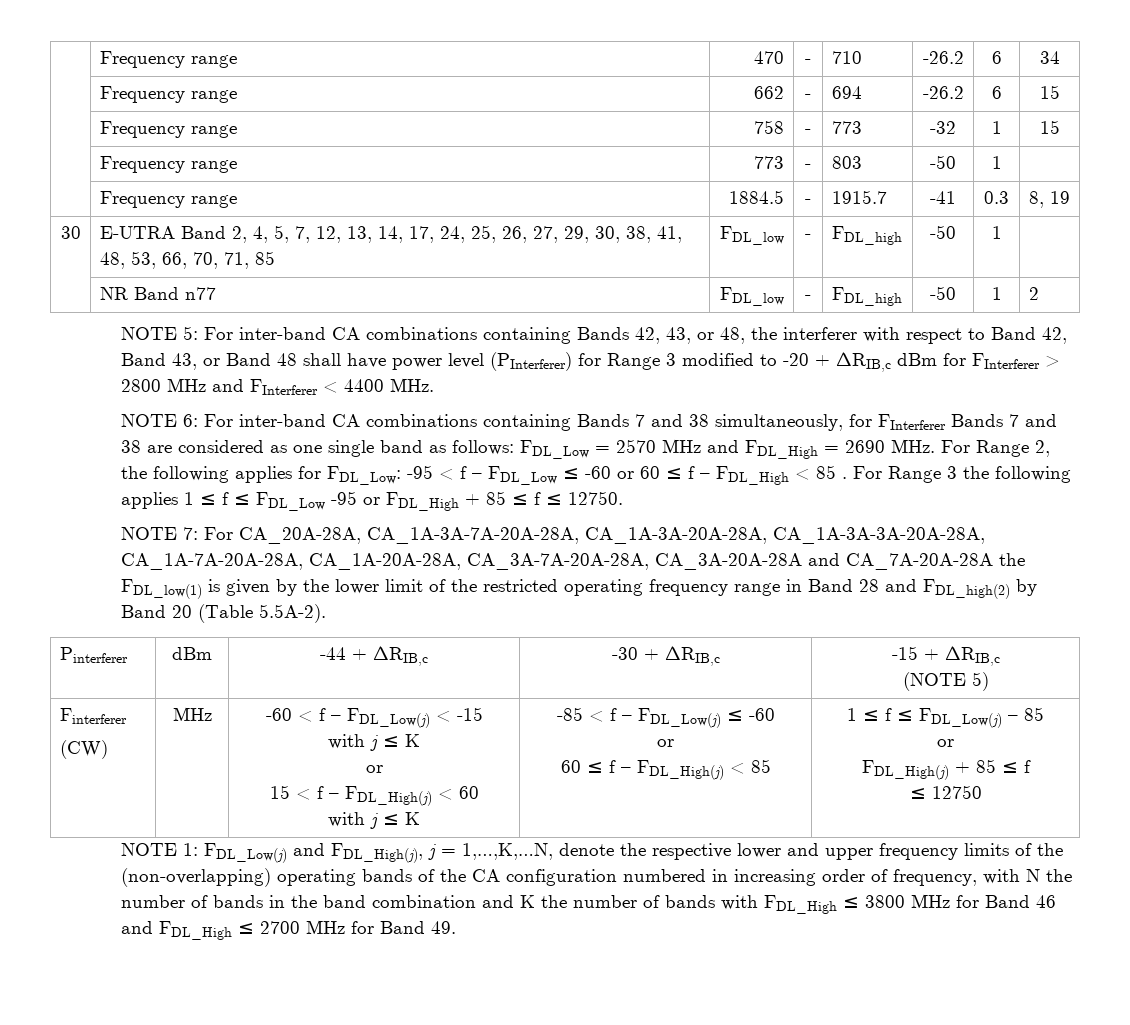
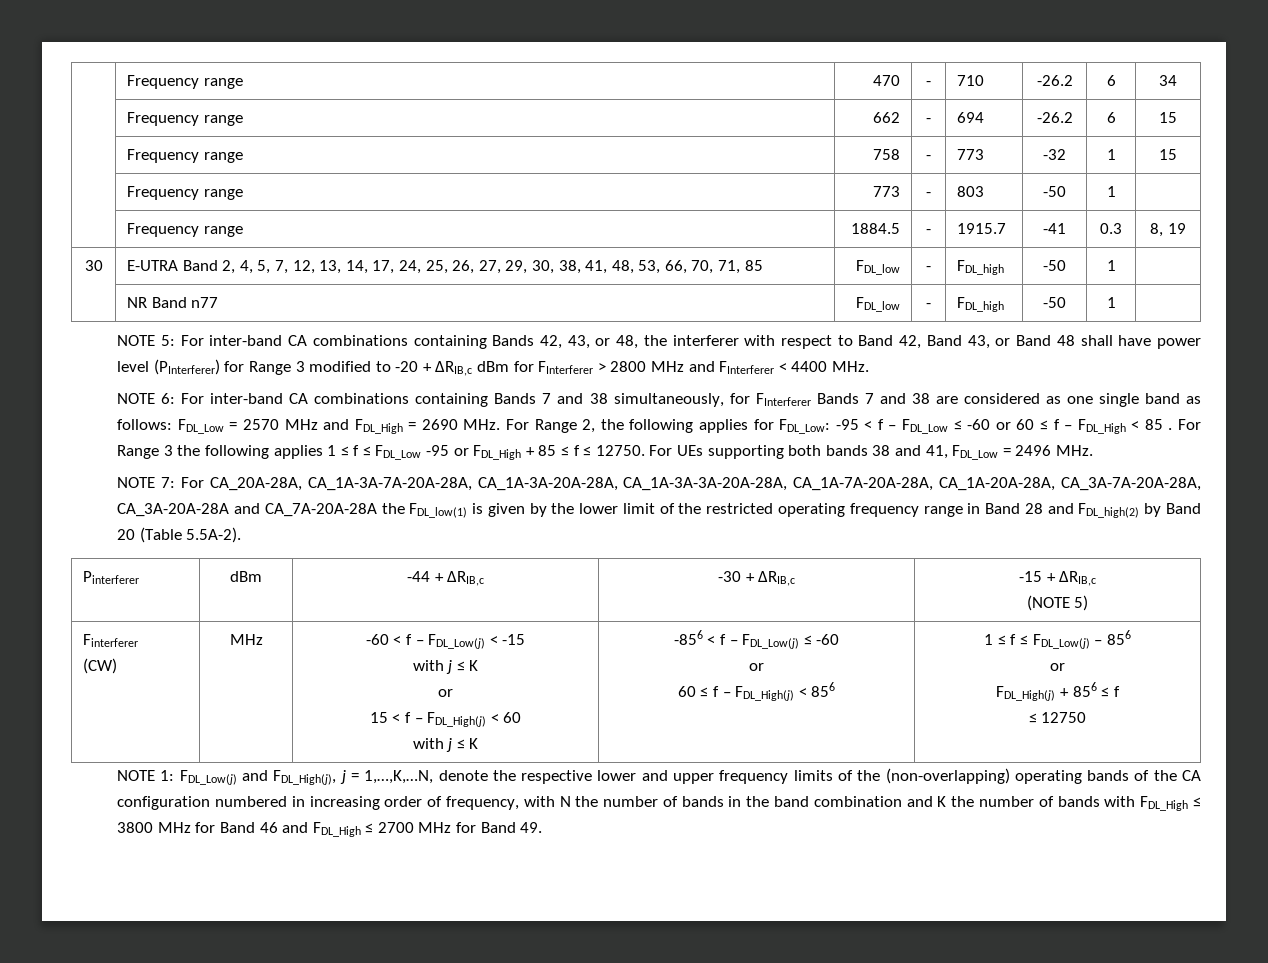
- | NR Band n77 | FDL_low | - | FDL_high | -50 | 1 | 2
+ | NR Band n77 | FDL_low | - | FDL_high | -50 | 1 |
+ For UEs supporting both bands 38 and 41, FDL_Low = 2496 MHz.
- -85 < f – FDL_Low(j) ≤ -60
+ -856 < f – FDL_Low(j) ≤ -60
- 60 ≤ f – FDL_High(j) < 85
+ 60 ≤ f – FDL_High(j) < 856
- 1 ≤ f ≤ FDL_Low(j) – 85
+ 1 ≤ f ≤ FDL_Low(j) – 856
- FDL_High(j) + 85 ≤ f
+ FDL_High(j) + 856 ≤ f

